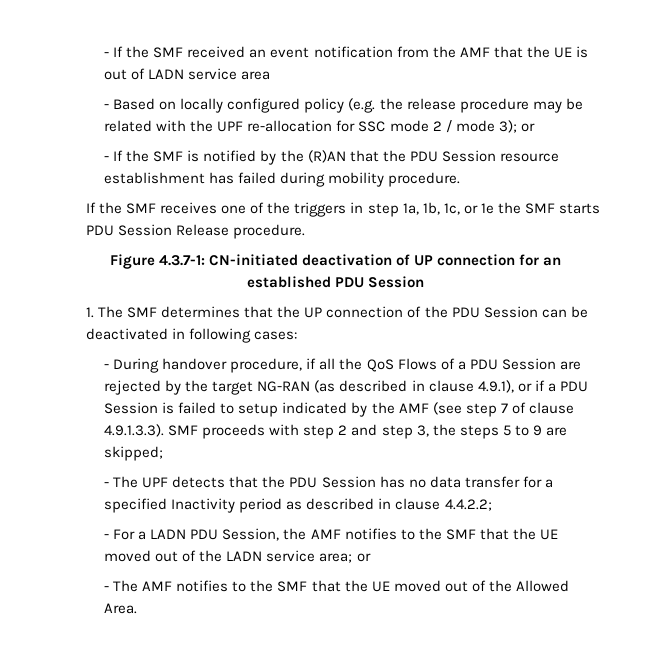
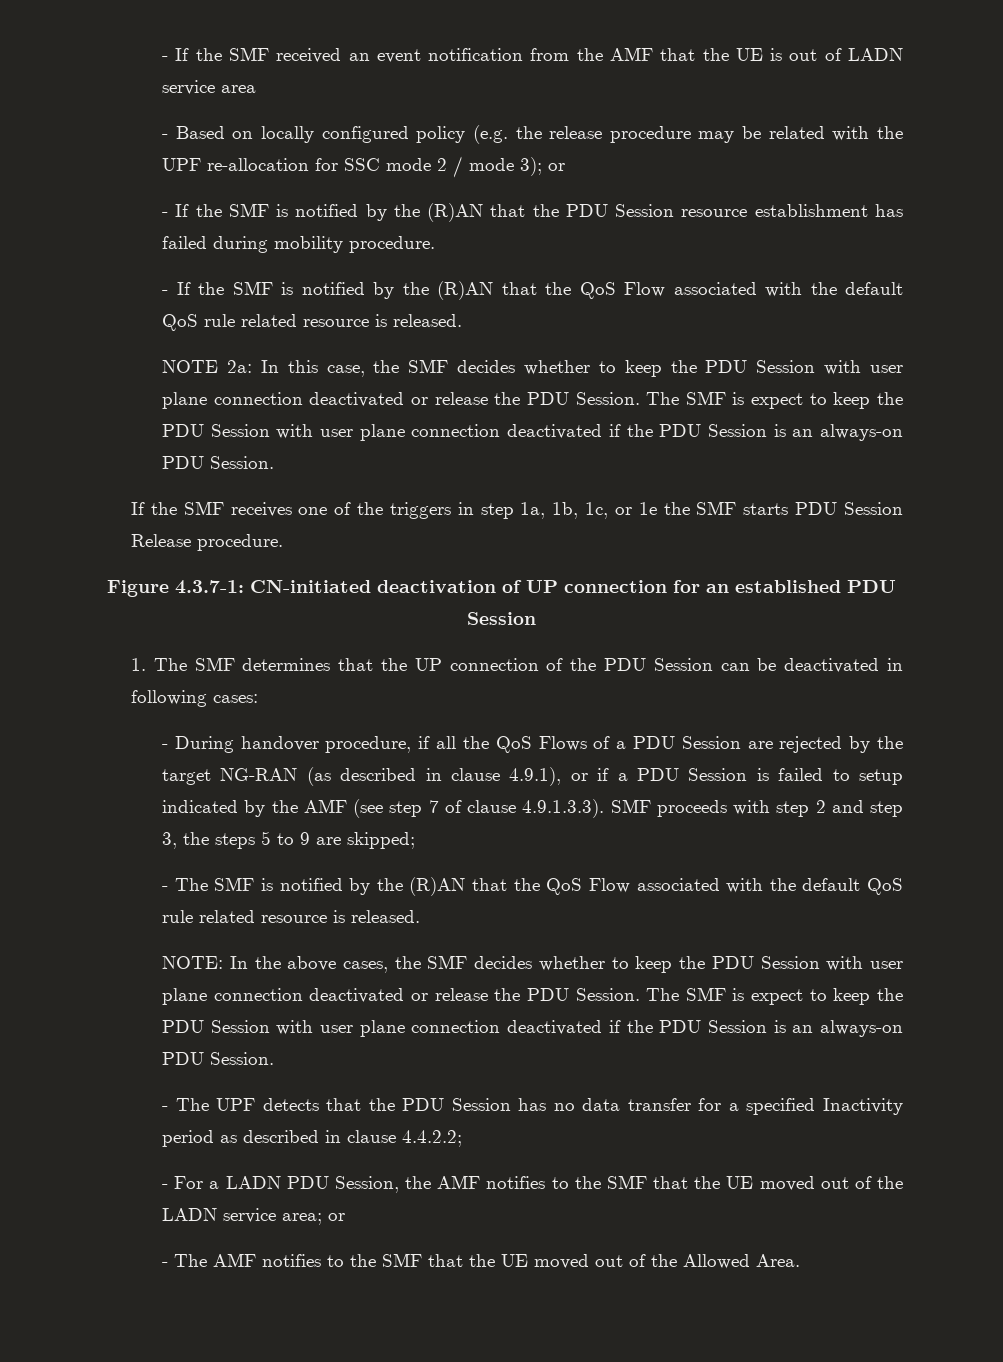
+ - If the SMF is notified by the (R)AN that the QoS Flow associated with the default QoS rule related resource is released.
+ NOTE 2a: In this case, the SMF decides whether to keep the PDU Session with user plane connection deactivated or release the PDU Session. The SMF is expect to keep the PDU Session with user plane connection deactivated if the PDU Session is an always-on PDU Session.
+ - The SMF is notified by the (R)AN that the QoS Flow associated with the default QoS rule related resource is released.
+ NOTE: In the above cases, the SMF decides whether to keep the PDU Session with user plane connection deactivated or release the PDU Session. The SMF is expect to keep the PDU Session with user plane connection deactivated if the PDU Session is an always-on PDU Session.

